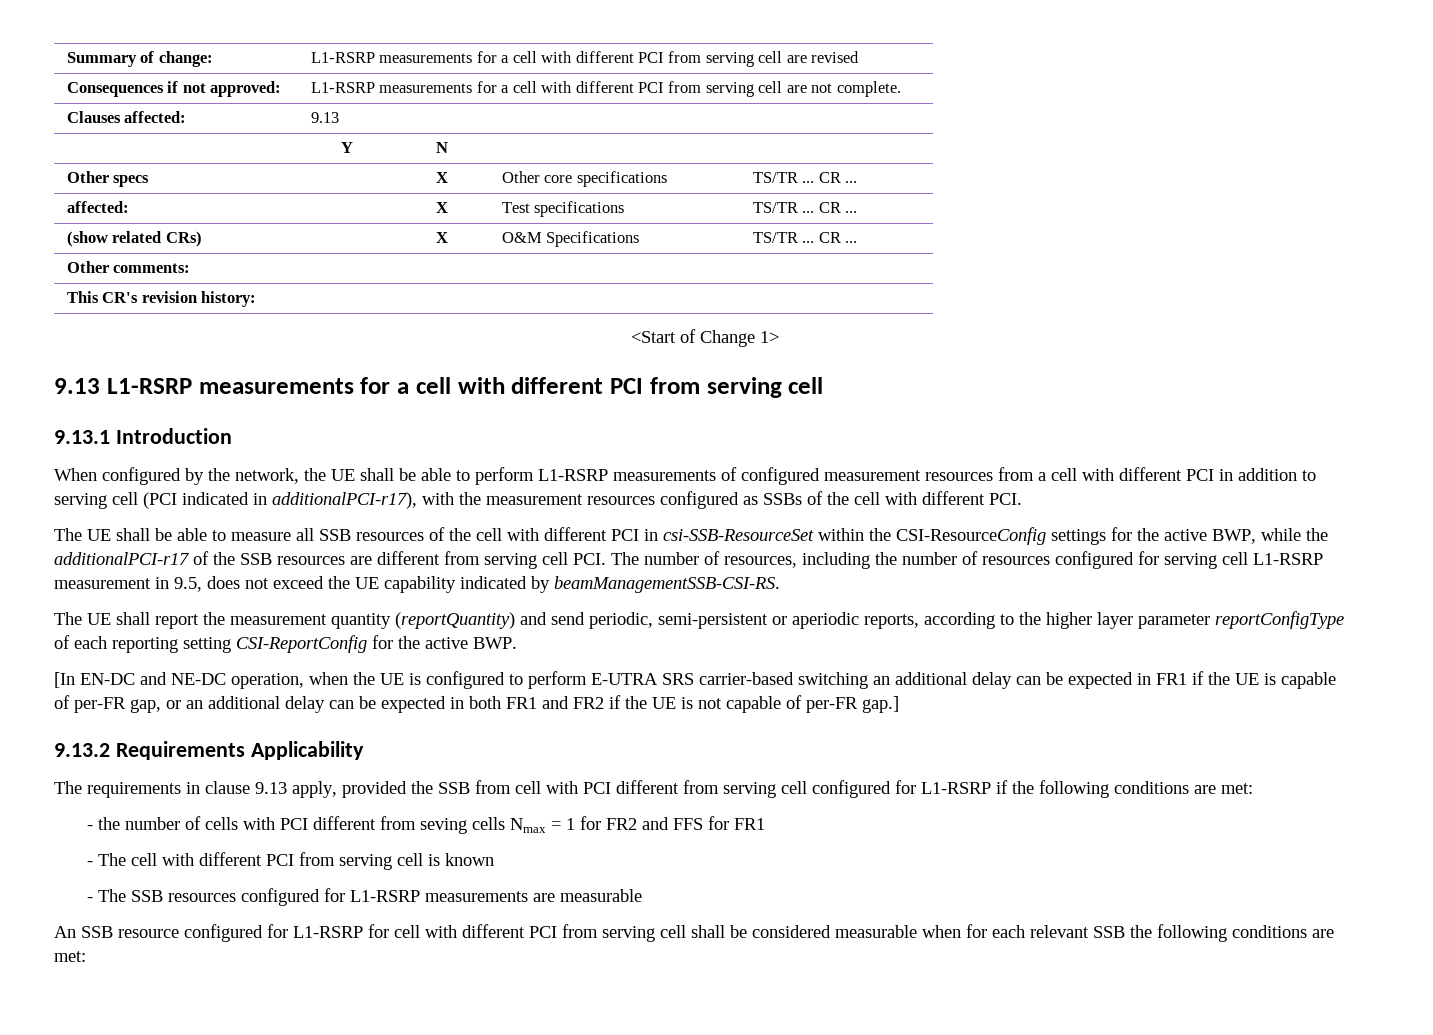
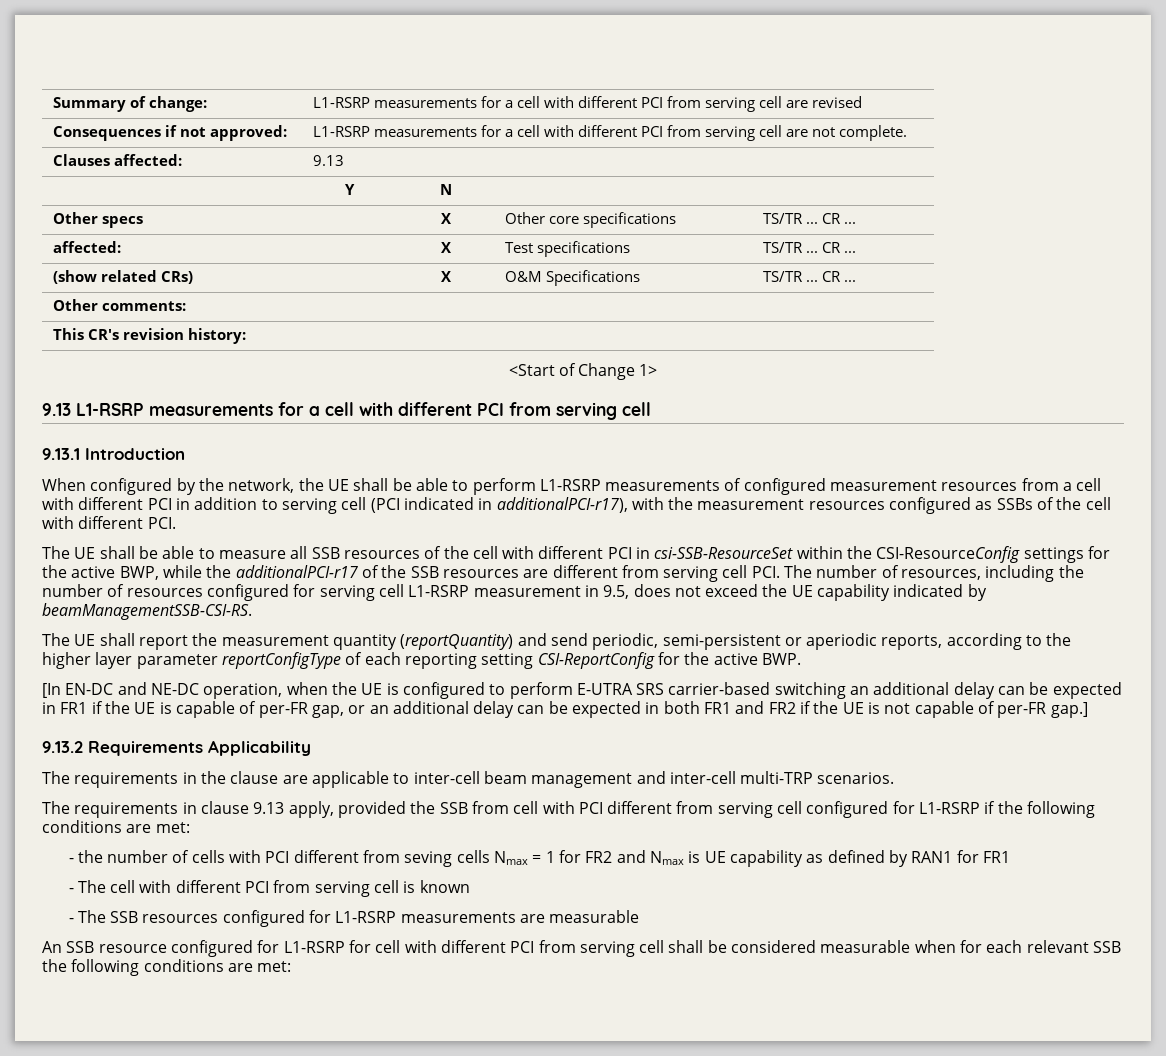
+ The requirements in the clause are applicable to inter-cell beam management and inter-cell multi-TRP scenarios.
- - the number of cells with PCI different from seving cells Nmax = 1 for FR2 and FFS for FR1
+ - the number of cells with PCI different from seving cells Nmax = 1 for FR2 and Nmax is UE capability as defined by RAN1 for FR1

